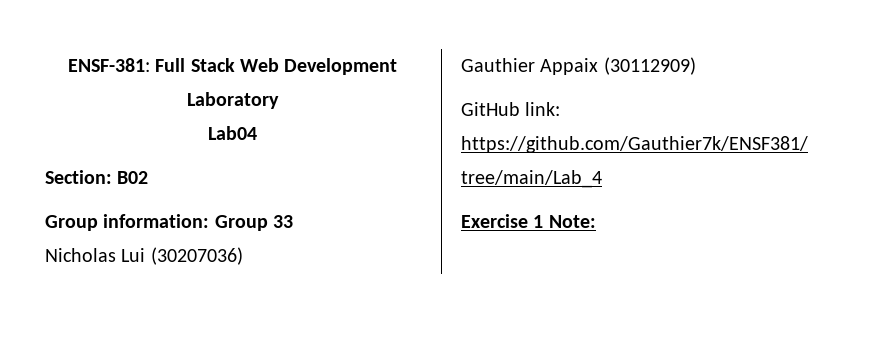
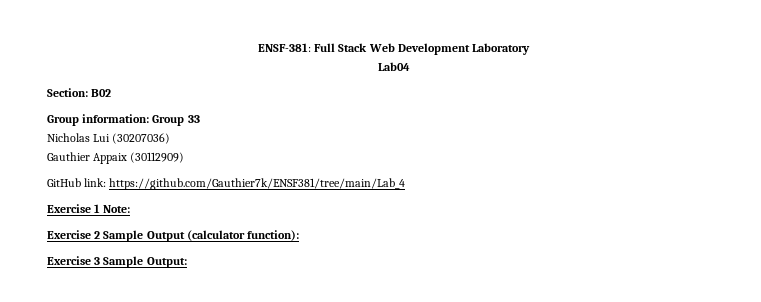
+ Exercise 2 Sample Output (calculator function):
+ Exercise 3 Sample Output:

